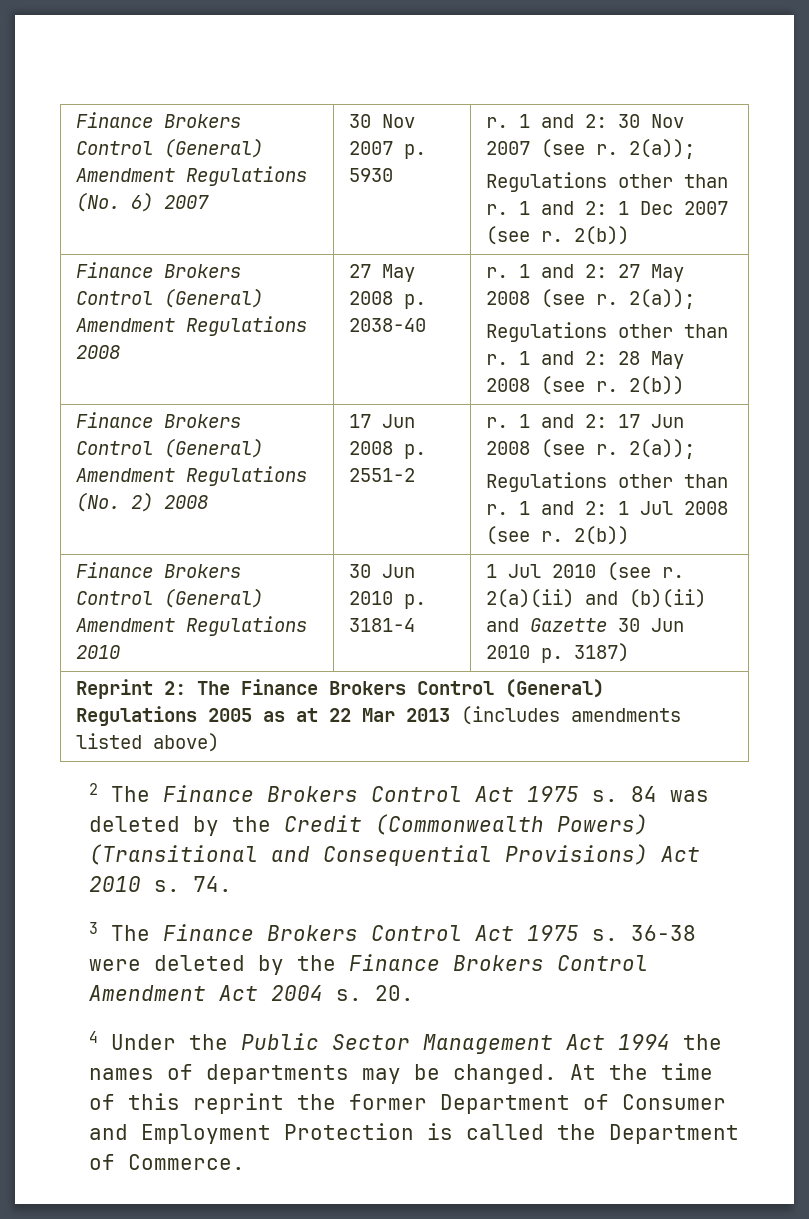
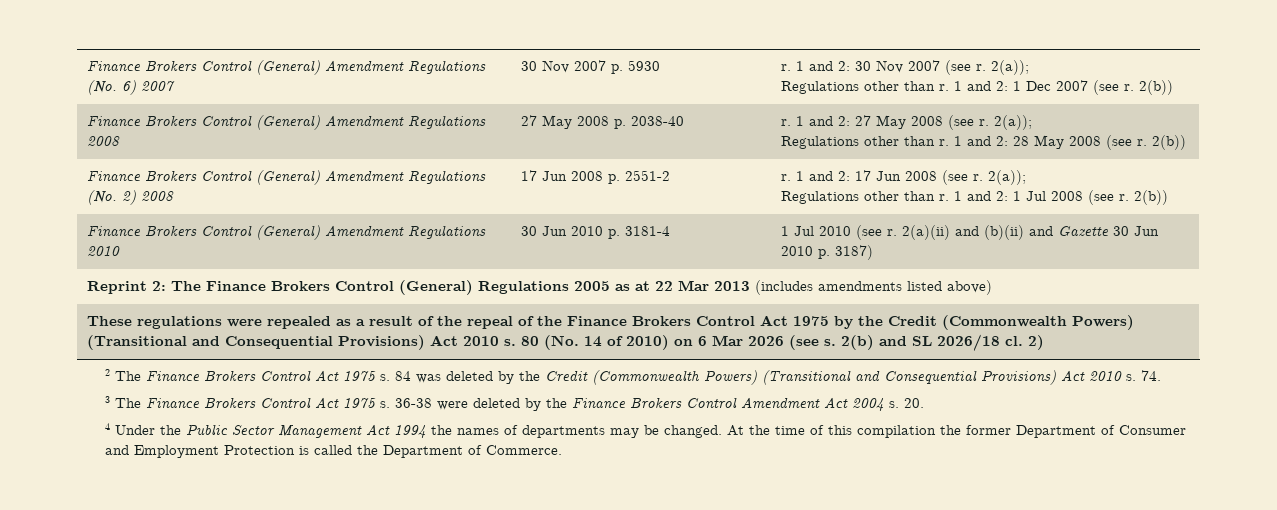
+ These regulations were repealed as a result of the repeal of the Finance Brokers Control Act 1975 by the Credit (Commonwealth Powers) (Transitional and Consequential Provisions) Act 2010 s. 80 (No. 14 of 2010) on 6 Mar 2026 (see s. 2(b) and SL 2026/18 cl. 2)
- At the time of this reprint the former Department of Consumer and Employment Protection is called the Department of Commerce.
+ At the time of this compilation the former Department of Consumer and Employment Protection is called the Department of Commerce.

